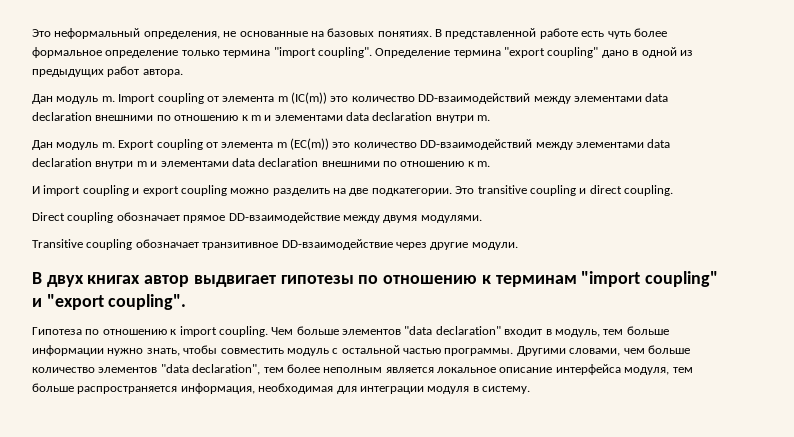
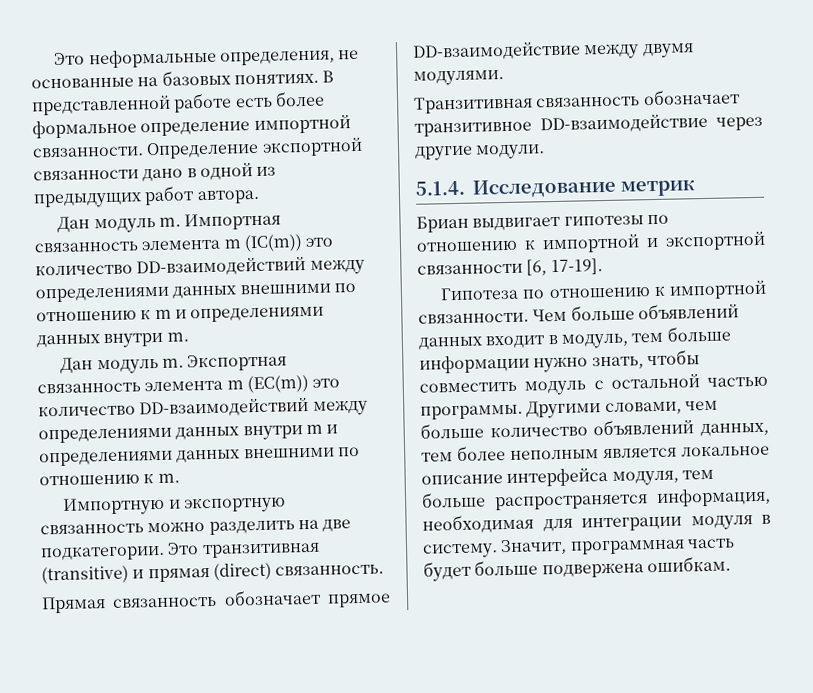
- Это неформальный определения, не основанные на базовых понятиях.
+ Это неформальные определения, не основанные на базовых понятиях.
- В представленной работе есть чуть более формальное определение только термина "import coupling". Определение термина "export coupling" дано в одной из предыдущих работ автора.
+ В представленной работе есть более формальное определение импортной связанности. Определение экспортной связанности дано в одной из предыдущих работ автора.
- Import coupling от элемента m (IC(m)) это количество DD-взаимодействий между элементами data declaration внешними по отношению к m и элементами data declaration внутри m.
+ Импортная связанность элемента m (IC(m)) это количество DD-взаимодействий между определениями данных внешними по отношению к m и определениями данных внутри m.
- Export coupling от элемента m (EC(m)) это количество DD-взаимодействий между элементами data declaration внутри m и элементами data declaration внешними по отношению к m.
+ Экспортная связанность элемента m (EC(m)) это количество DD-взаимодействий между определениями данных внутри m и определениями данных внешними по отношению к m.
- И import coupling и export coupling можно разделить на две подкатегории.
+ Импортную и экспортную связанность можно разделить на две подкатегории.
- Это transitive coupling и direct coupling.
- Direct coupling обозначает прямое DD-взаимодействие между двумя модулями.
+ Это транзитивная (transitive) и прямая (direct) связанность.
+ Прямая связанность обозначает прямое DD-взаимодействие между двумя модулями.
- Transitive coupling обозначает транзитивное DD-взаимодействие через другие модули.
+ Транзитивная связанность обозначает транзитивное DD-взаимодействие через другие модули.
- В двух книгах автор выдвигает гипотезы по отношению к терминам "import coupling" и "export coupling".
- Гипотеза по отношению к import coupling. Чем больше элементов "data declaration" входит в модуль, тем больше информации нужно знать, чтобы совместить модуль с остальной частью программы.
+ 5.1.4. Исследование метрик
+ Бриан выдвигает гипотезы по отношению к импортной и экспортной связанности [6, 17-19].
+ Гипотеза по отношению к импортной связанности. Чем больше объявлений данных входит в модуль, тем больше информации нужно знать, чтобы совместить модуль с остальной частью программы.
- Другими словами, чем больше количество элементов "data declaration", тем более неполным является локальное описание интерфейса модуля, тем больше распространяется информация, необходимая для интеграции модуля в систему.
+ Другими словами, чем больше количество объявлений данных, тем более неполным является локальное описание интерфейса модуля, тем больше распространяется информация, необходимая для интеграции модуля в систему.
+ Значит, программная часть будет больше подвержена ошибкам.

